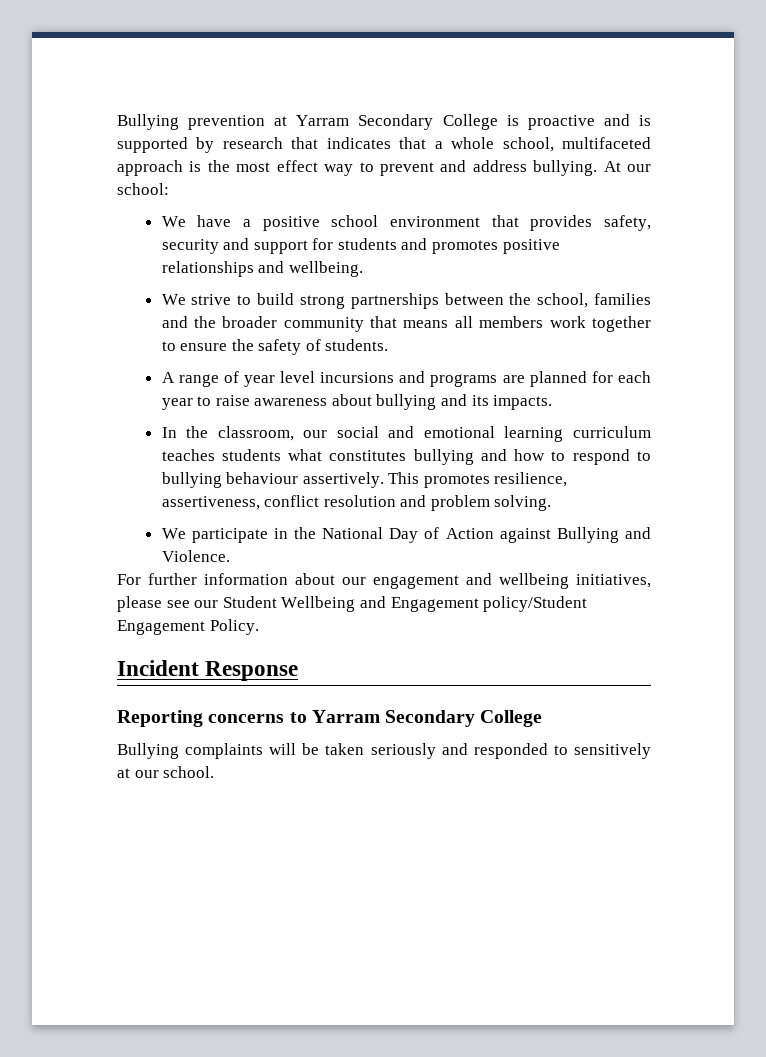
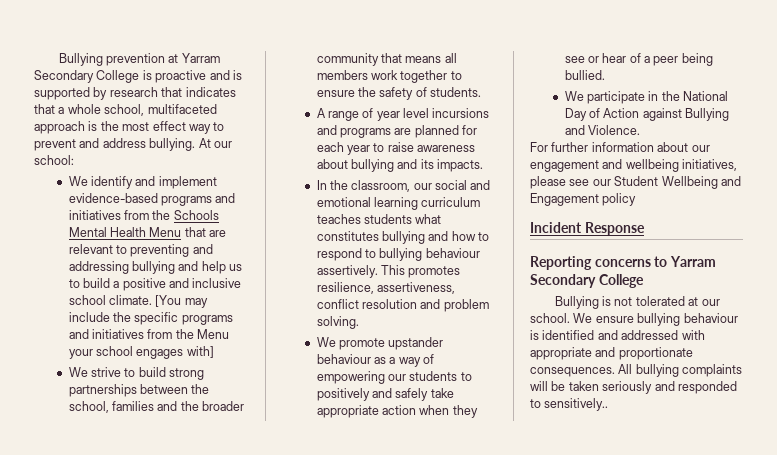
- We have a positive school environment that provides safety, security and support for students and promotes positive relationships and wellbeing.
+ We identify and implement evidence-based programs and initiatives from the Schools Mental Health Menu that are relevant to preventing and addressing bullying and help us to build a positive and inclusive school climate. [You may include the specific programs and initiatives from the Menu your school engages with]
+ We promote upstander behaviour as a way of empowering our students to positively and safely take appropriate action when they see or hear of a peer being bullied.
- For further information about our engagement and wellbeing initiatives, please see our Student Wellbeing and Engagement policy/Student Engagement Policy.
+ For further information about our engagement and wellbeing initiatives, please see our Student Wellbeing and Engagement policy
- Bullying complaints will be taken seriously and responded to sensitively at our school.
+ Bullying is not tolerated at our school. We ensure bullying behaviour is identified and addressed with appropriate and proportionate consequences. All bullying complaints will be taken seriously and responded to sensitively..

